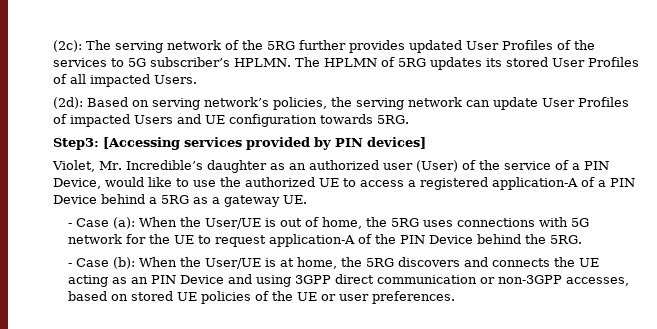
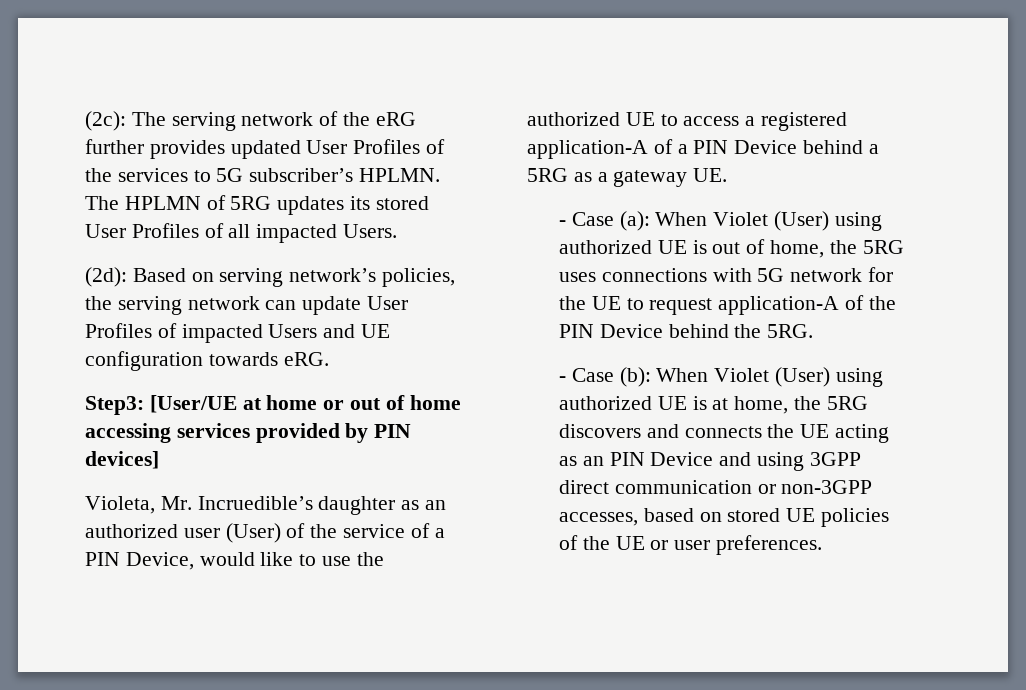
- (2c): The serving network of the 5RG further provides updated User Profiles of the services to 5G subscriber’s HPLMN.
+ (2c): The serving network of the eRG further provides updated User Profiles of the services to 5G subscriber’s HPLMN.
- (2d): Based on serving network’s policies, the serving network can update User Profiles of impacted Users and UE configuration towards 5RG.
+ (2d): Based on serving network’s policies, the serving network can update User Profiles of impacted Users and UE configuration towards eRG.
- Step3: [Accessing services provided by PIN devices]
+ Step3: [User/UE at home or out of home accessing services provided by PIN devices]
- Violet, Mr. Incredible’s daughter as an authorized user (User) of the service of a PIN Device, would like to use the authorized UE to access a registered application-A of a PIN Device behind a 5RG as a gateway UE.
+ Violeta, Mr. Incruedible’s daughter as an authorized user (User) of the service of a PIN Device, would like to use the authorized UE to access a registered application-A of a PIN Device behind a 5RG as a gateway UE.
- - Case (a): When the User/UE is out of home, the 5RG uses connections with 5G network for the UE to request application-A of the PIN Device behind the 5RG.
+ - Case (a): When Violet (User) using authorized UE is out of home, the 5RG uses connections with 5G network for the UE to request application-A of the PIN Device behind the 5RG.
- - Case (b): When the User/UE is at home, the 5RG discovers and connects the UE acting as an PIN Device and using 3GPP direct communication or non-3GPP accesses, based on stored UE policies of the UE or user preferences.
+ - Case (b): When Violet (User) using authorized UE is at home, the 5RG discovers and connects the UE acting as an PIN Device and using 3GPP direct communication or non-3GPP accesses, based on stored UE policies of the UE or user preferences.

